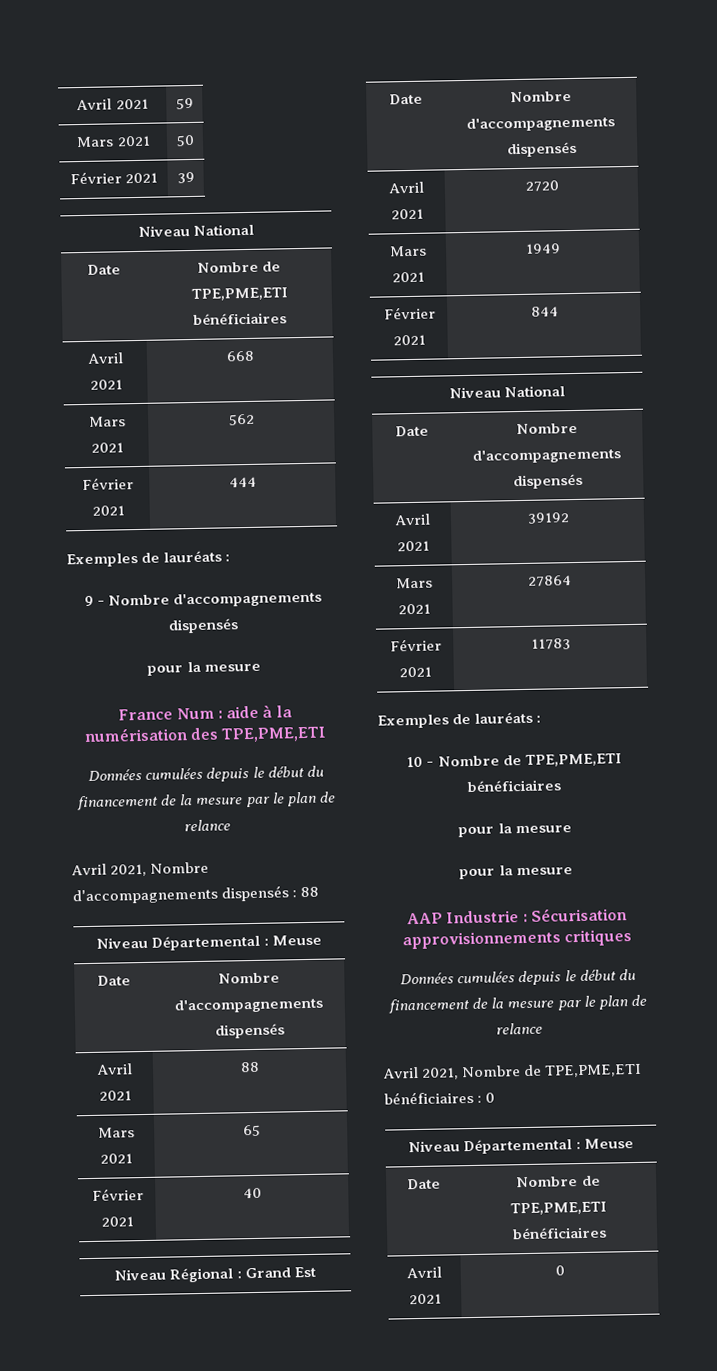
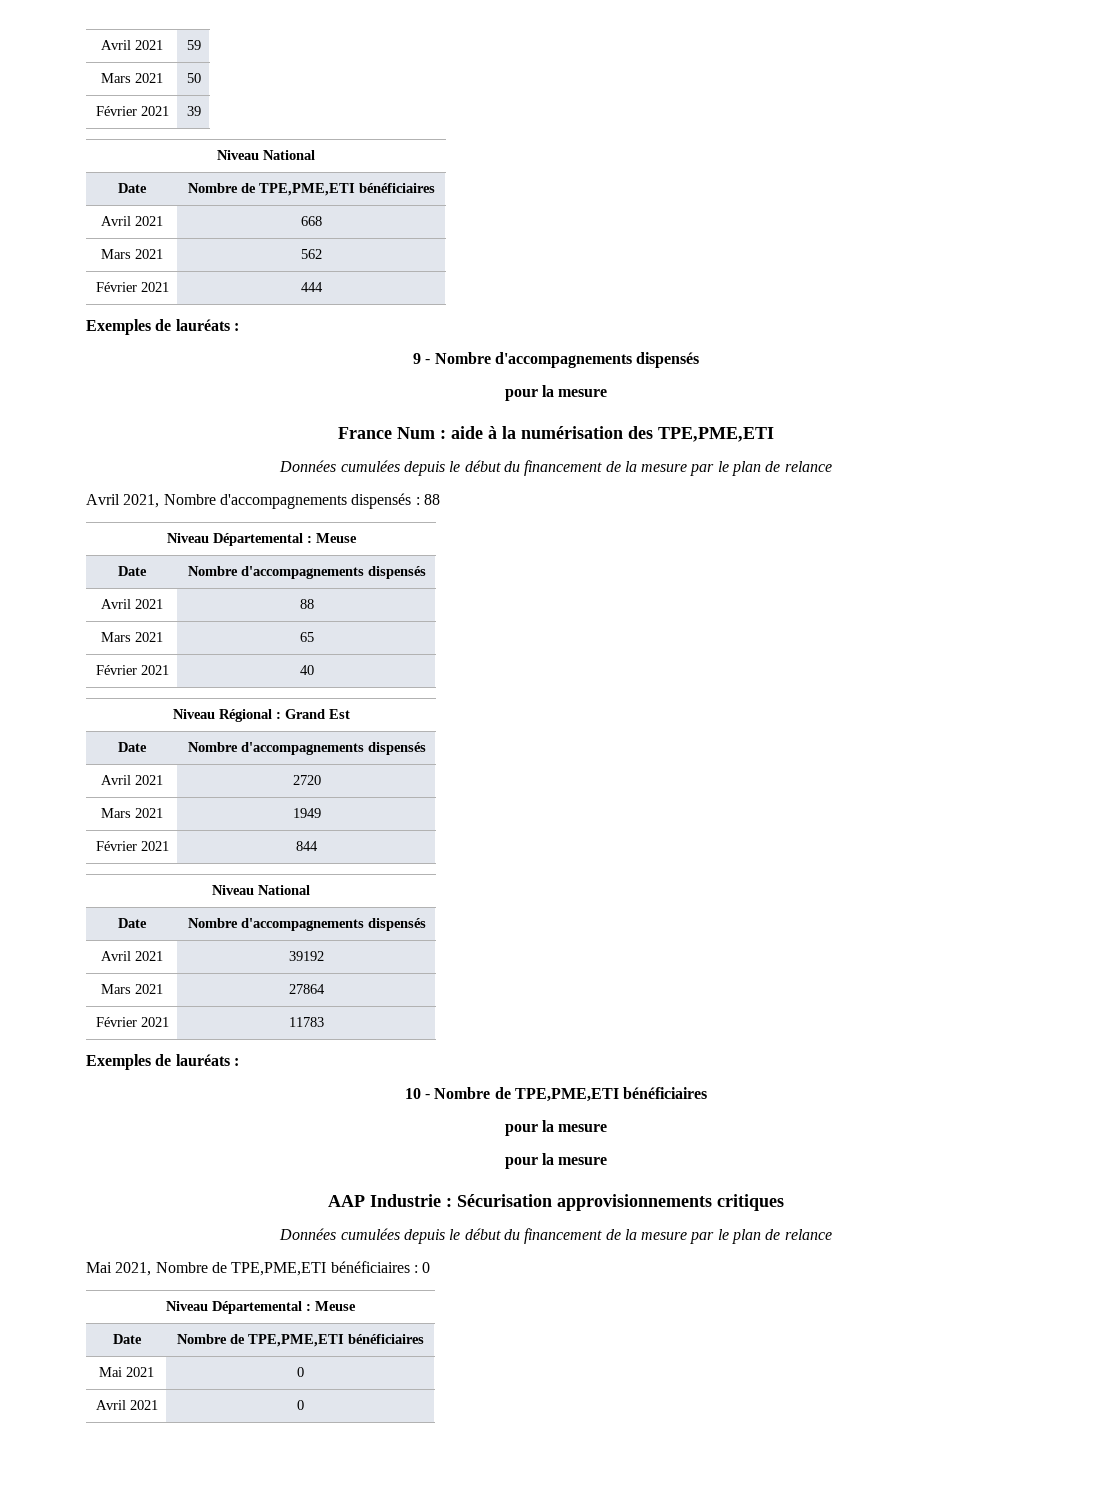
- Avril 2021, Nombre de TPE,PME,ETI bénéficiaires : 0
+ Mai 2021, Nombre de TPE,PME,ETI bénéficiaires : 0
+ Mai 2021 | 0

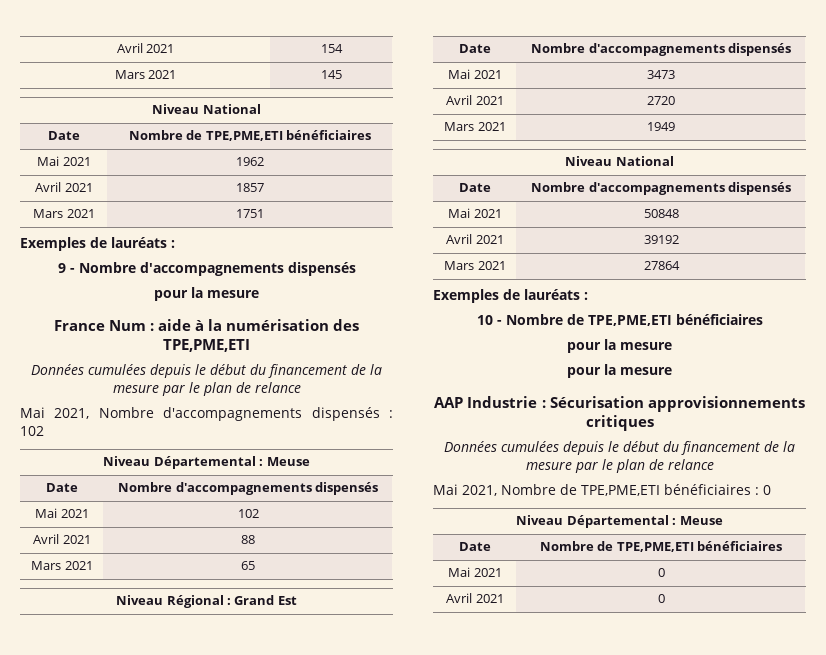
- Avril 2021 | 59
- Mars 2021 | 50
- Février 2021 | 39
+ Avril 2021 | 154
+ Mars 2021 | 145
- Avril 2021 | 668
- Mars 2021 | 562
- Février 2021 | 444
+ Mai 2021 | 1962
+ Avril 2021 | 1857
+ Mars 2021 | 1751
- Avril 2021, Nombre d'accompagnements dispensés : 88
+ Mai 2021, Nombre d'accompagnements dispensés : 102
+ Mai 2021 | 102
- Février 2021 | 40
+ Mai 2021 | 3473
- Février 2021 | 844
+ Mai 2021 | 50848
- Février 2021 | 11783

